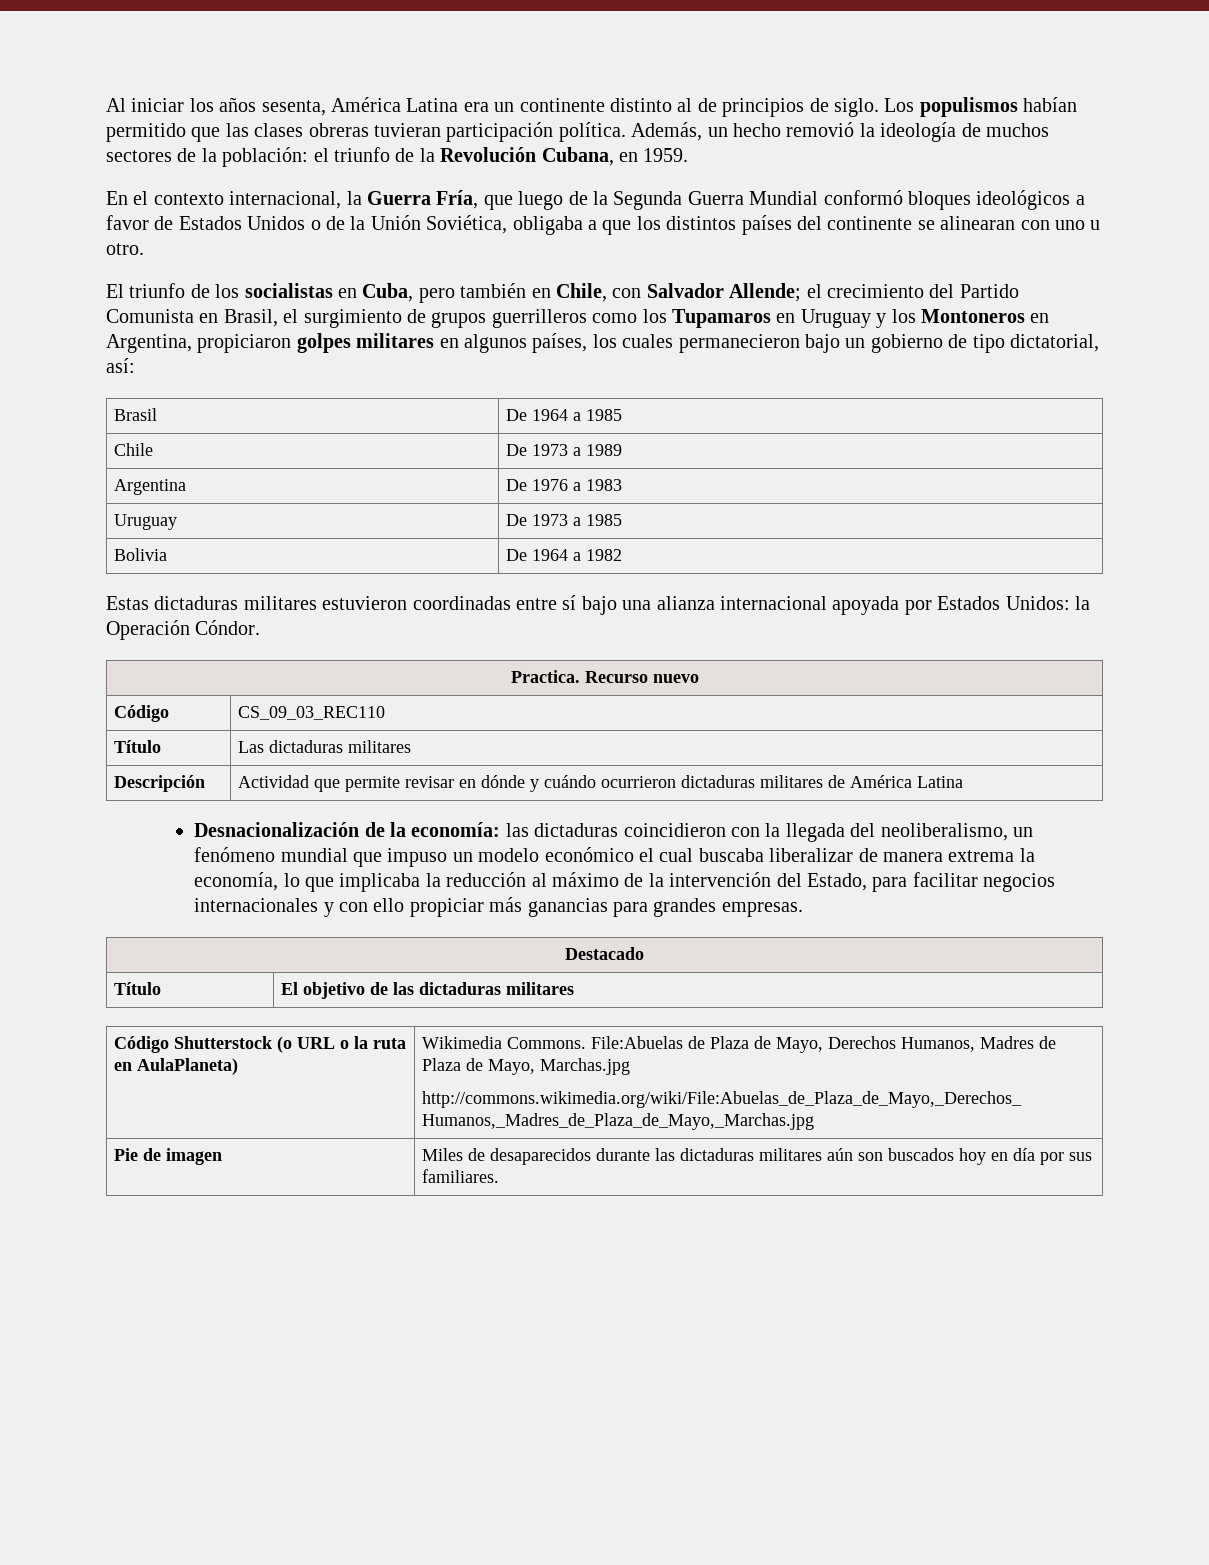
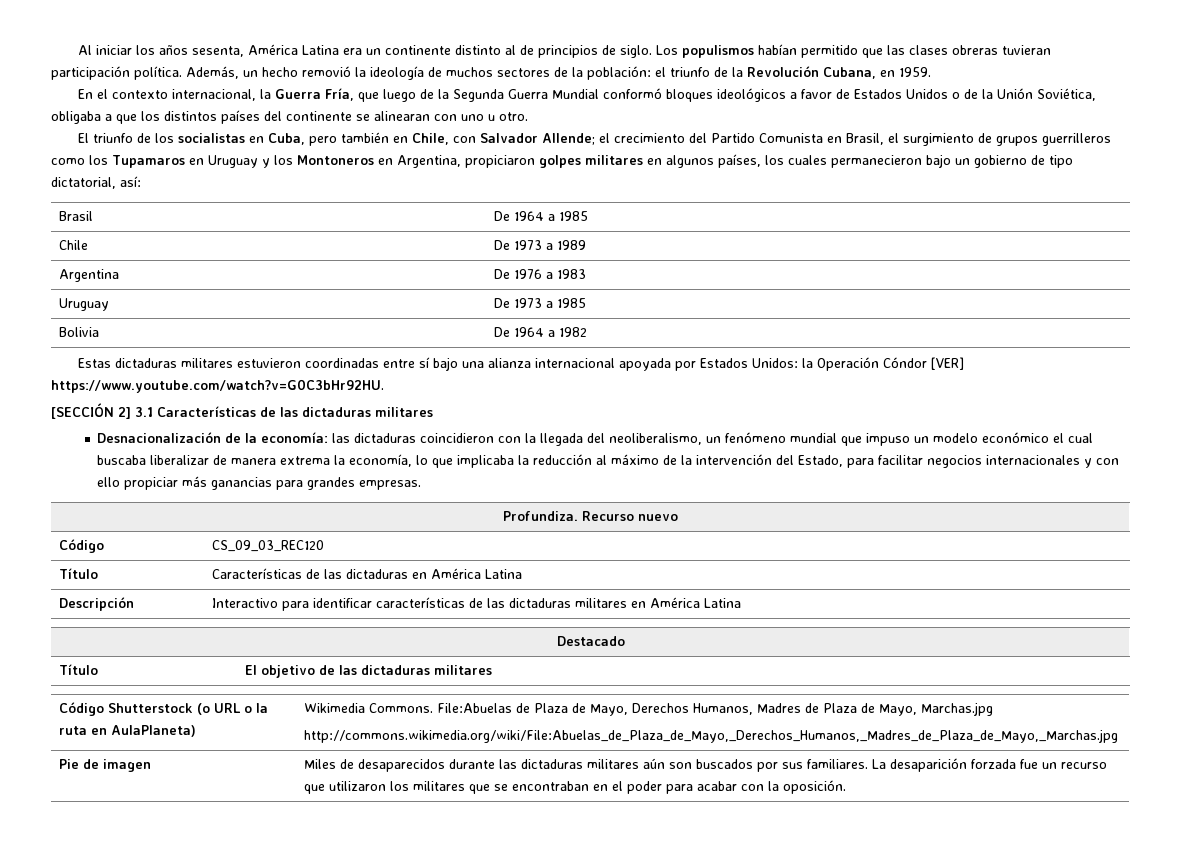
- Estas dictaduras militares estuvieron coordinadas entre sí bajo una alianza internacional apoyada por Estados Unidos: la Operación Cóndor.
- Practica. Recurso nuevo
- Código | CS_09_03_REC110
- Título | Las dictaduras militares
- Descripción | Actividad que permite revisar en dónde y cuándo ocurrieron dictaduras militares de América Latina
+ Estas dictaduras militares estuvieron coordinadas entre sí bajo una alianza internacional apoyada por Estados Unidos: la Operación Cóndor [VER] https://www.youtube.com/watch?v=G0C3bHr92HU.
+ [SECCIÓN 2] 3.1 Características de las dictaduras militares
+ Profundiza. Recurso nuevo
+ Código | CS_09_03_REC120
+ Título | Características de las dictaduras en América Latina
+ Descripción | Interactivo para identificar características de las dictaduras militares en América Latina
- Pie de imagen | Miles de desaparecidos durante las dictaduras militares aún son buscados hoy en día por sus familiares.
+ Pie de imagen | Miles de desaparecidos durante las dictaduras militares aún son buscados por sus familiares. La desaparición forzada fue un recurso que utilizaron los militares que se encontraban en el poder para acabar con la oposición.

